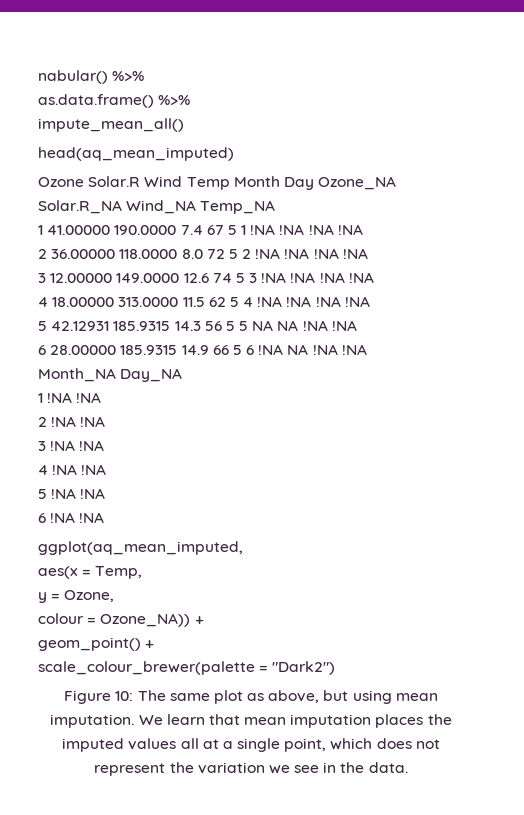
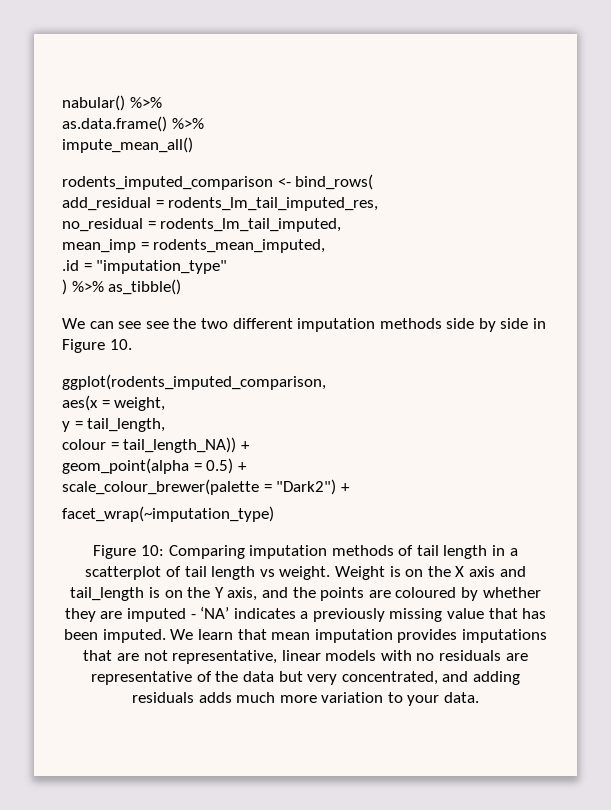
- head(aq_mean_imputed)
- Ozone Solar.R Wind Temp Month Day Ozone_NA Solar.R_NA Wind_NA Temp_NA
- 1 41.00000 190.0000 7.4 67 5 1 !NA !NA !NA !NA
- 2 36.00000 118.0000 8.0 72 5 2 !NA !NA !NA !NA
- 3 12.00000 149.0000 12.6 74 5 3 !NA !NA !NA !NA
- 4 18.00000 313.0000 11.5 62 5 4 !NA !NA !NA !NA
- 5 42.12931 185.9315 14.3 56 5 5 NA NA !NA !NA
- 6 28.00000 185.9315 14.9 66 5 6 !NA NA !NA !NA
- Month_NA Day_NA
- 1 !NA !NA
- 2 !NA !NA
- 3 !NA !NA
- 4 !NA !NA
- 5 !NA !NA
- 6 !NA !NA
- ggplot(aq_mean_imputed,
+ rodents_imputed_comparison <- bind_rows(
+ add_residual = rodents_lm_tail_imputed_res,
+ no_residual = rodents_lm_tail_imputed,
+ mean_imp = rodents_mean_imputed,
+ .id = "imputation_type"
+ ) %>% as_tibble()
+ We can see see the two different imputation methods side by side in Figure 10.
+ ggplot(rodents_imputed_comparison,
- aes(x = Temp,
+ aes(x = weight,
- y = Ozone,
+ y = tail_length,
- colour = Ozone_NA)) +
- geom_point() +
+ colour = tail_length_NA)) +
+ geom_point(alpha = 0.5) +
- scale_colour_brewer(palette = "Dark2")
+ scale_colour_brewer(palette = "Dark2") +
+ facet_wrap(~imputation_type)
- Figure 10: The same plot as above, but using mean imputation.
+ Figure 10: Comparing imputation methods of tail length in a scatterplot of tail length vs weight. Weight is on the X axis and tail_length is on the Y axis, and the points are coloured by whether they are imputed - ‘NA’ indicates a previously missing value that has been imputed.
- We learn that mean imputation places the imputed values all at a single point, which does not represent the variation we see in the data.
+ We learn that mean imputation provides imputations that are not representative, linear models with no residuals are representative of the data but very concentrated, and adding residuals adds much more variation to your data.

